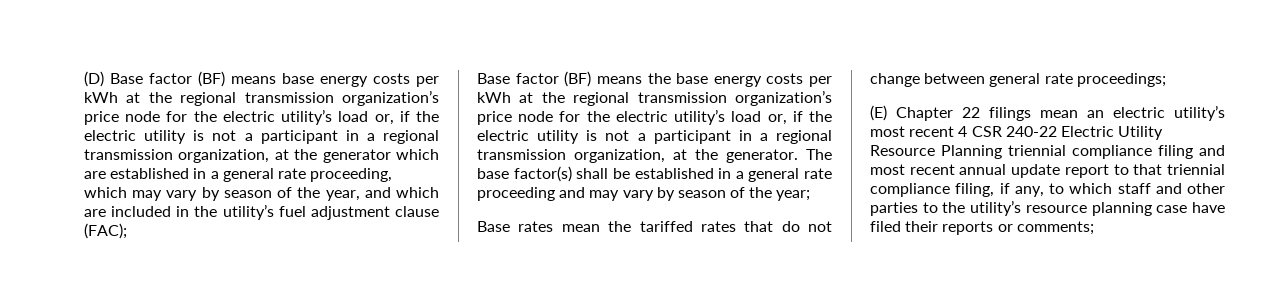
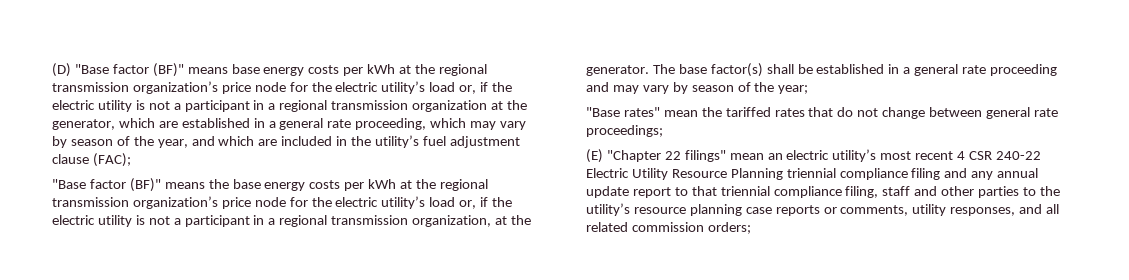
- (D) Base factor (BF) means base energy costs per kWh at the regional transmission organization’s price node for the electric utility’s load or, if the electric utility is not a participant in a regional transmission organization, at the generator which are established in a general rate proceeding, which may vary by season of the year, and which are included in the utility’s fuel adjustment clause (FAC);
+ (D) "Base factor (BF)" means base energy costs per kWh at the regional transmission organization’s price node for the electric utility’s load or, if the electric utility is not a participant in a regional transmission organization at the generator, which are established in a general rate proceeding, which may vary by season of the year, and which are included in the utility’s fuel adjustment clause (FAC);
- Base factor (BF) means the base energy costs per kWh at the regional transmission organization’s price node for the electric utility’s load or, if the electric utility is not a participant in a regional transmission organization, at the generator.
+ "Base factor (BF)" means the base energy costs per kWh at the regional transmission organization’s price node for the electric utility’s load or, if the electric utility is not a participant in a regional transmission organization, at the generator.
- Base rates mean the tariffed rates that do not change between general rate proceedings;
+ "Base rates" mean the tariffed rates that do not change between general rate proceedings;
- (E) Chapter 22 filings mean an electric utility’s most recent 4 CSR 240-22 Electric Utility Resource Planning triennial compliance filing and most recent annual update report to that triennial compliance filing, if any, to which staff and other parties to the utility’s resource planning case have filed their reports or comments;
+ (E) "Chapter 22 filings" mean an electric utility’s most recent 4 CSR 240-22 Electric Utility Resource Planning triennial compliance filing and any annual update report to that triennial compliance filing, staff and other parties to the utility’s resource planning case reports or comments, utility responses, and all related commission orders;

